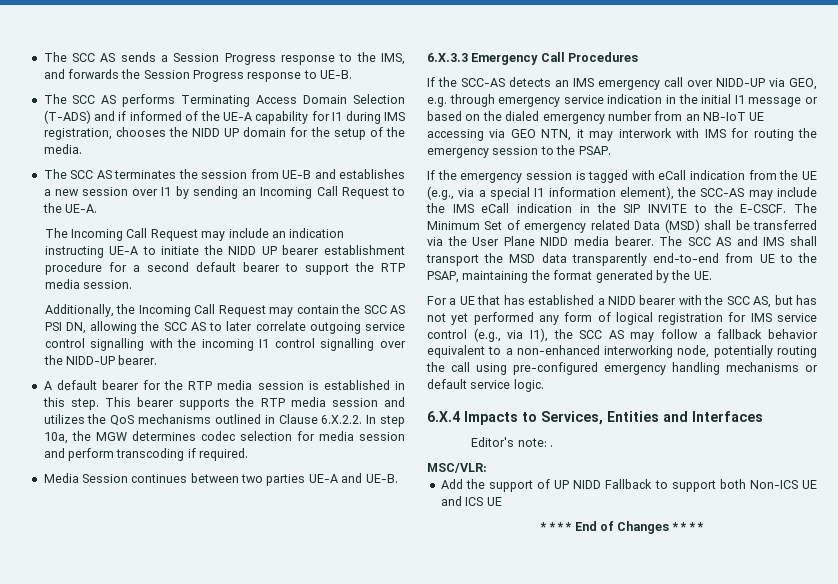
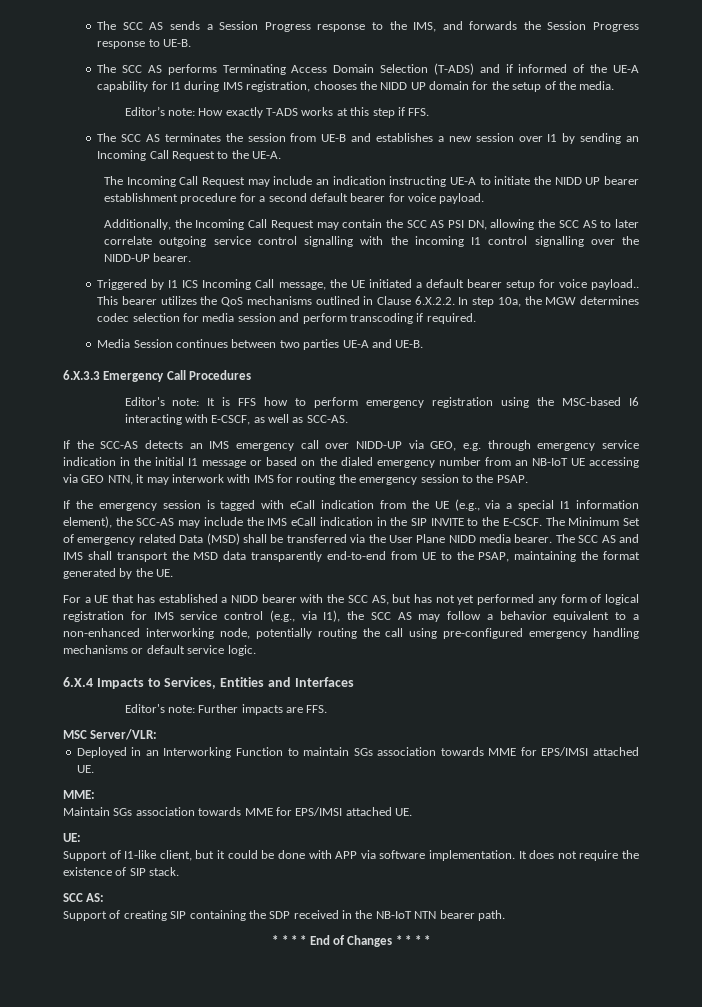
+ Editor’s note: How exactly T-ADS works at this step if FFS.
- The Incoming Call Request may include an indication instructing UE-A to initiate the NIDD UP bearer establishment procedure for a second default bearer to support the RTP media session.
+ The Incoming Call Request may include an indication instructing UE-A to initiate the NIDD UP bearer establishment procedure for a second default bearer for voice payload.
- A default bearer for the RTP media session is established in this step. This bearer supports the RTP media session and utilizes the QoS mechanisms outlined in Clause 6.X.2.2. In step 10a, the MGW determines codec selection for media session and perform transcoding if required.
+ Triggered by I1 ICS Incoming Call message, the UE initiated a default bearer setup for voice payload.. This bearer utilizes the QoS mechanisms outlined in Clause 6.X.2.2. In step 10a, the MGW determines codec selection for media session and perform transcoding if required.
+ Editor's note: It is FFS how to perform emergency registration using the MSC-based I6 interacting with E-CSCF, as well as SCC-AS.
- For a UE that has established a NIDD bearer with the SCC AS, but has not yet performed any form of logical registration for IMS service control (e.g., via I1), the SCC AS may follow a fallback behavior equivalent to a non-enhanced interworking node, potentially routing the call using pre-configured emergency handling mechanisms or default service logic.
+ For a UE that has established a NIDD bearer with the SCC AS, but has not yet performed any form of logical registration for IMS service control (e.g., via I1), the SCC AS may follow a behavior equivalent to a non-enhanced interworking node, potentially routing the call using pre-configured emergency handling mechanisms or default service logic.
- Editor's note: .
- MSC/VLR:
- Add the support of UP NIDD Fallback to support both Non-ICS UE and ICS UE
+ Editor's note: Further impacts are FFS.
+ MSC Server/VLR:
+ Deployed in an Interworking Function to maintain SGs association towards MME for EPS/IMSI attached UE.
+ MME:
+ Maintain SGs association towards MME for EPS/IMSI attached UE.
+ UE:
+ Support of I1-like client, but it could be done with APP via software implementation. It does not require the existence of SIP stack.
+ SCC AS:
+ Support of creating SIP containing the SDP received in the NB-IoT NTN bearer path.

